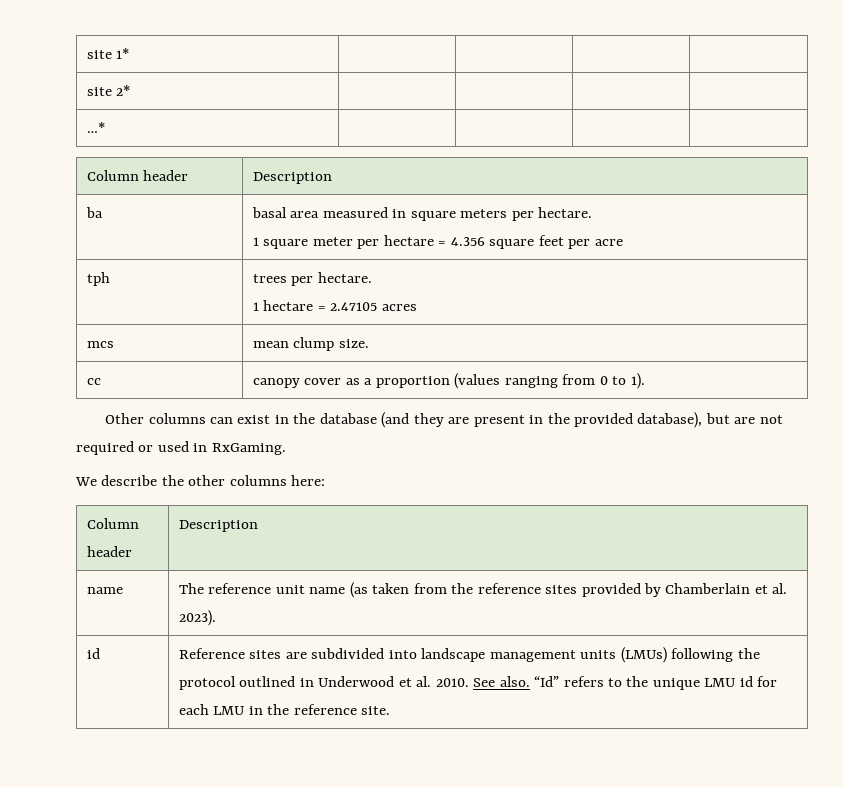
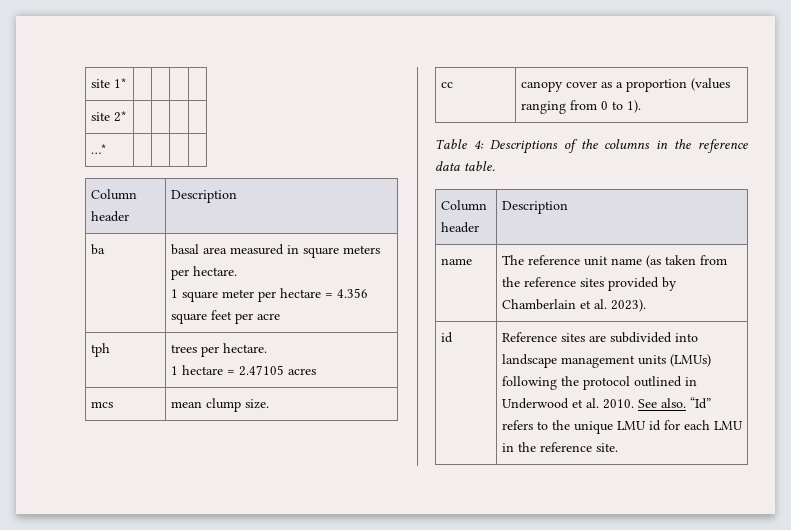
- Other columns can exist in the database (and they are present in the provided database), but are not required or used in RxGaming.
- We describe the other columns here:
+ Table 4: Descriptions of the columns in the reference data table.

